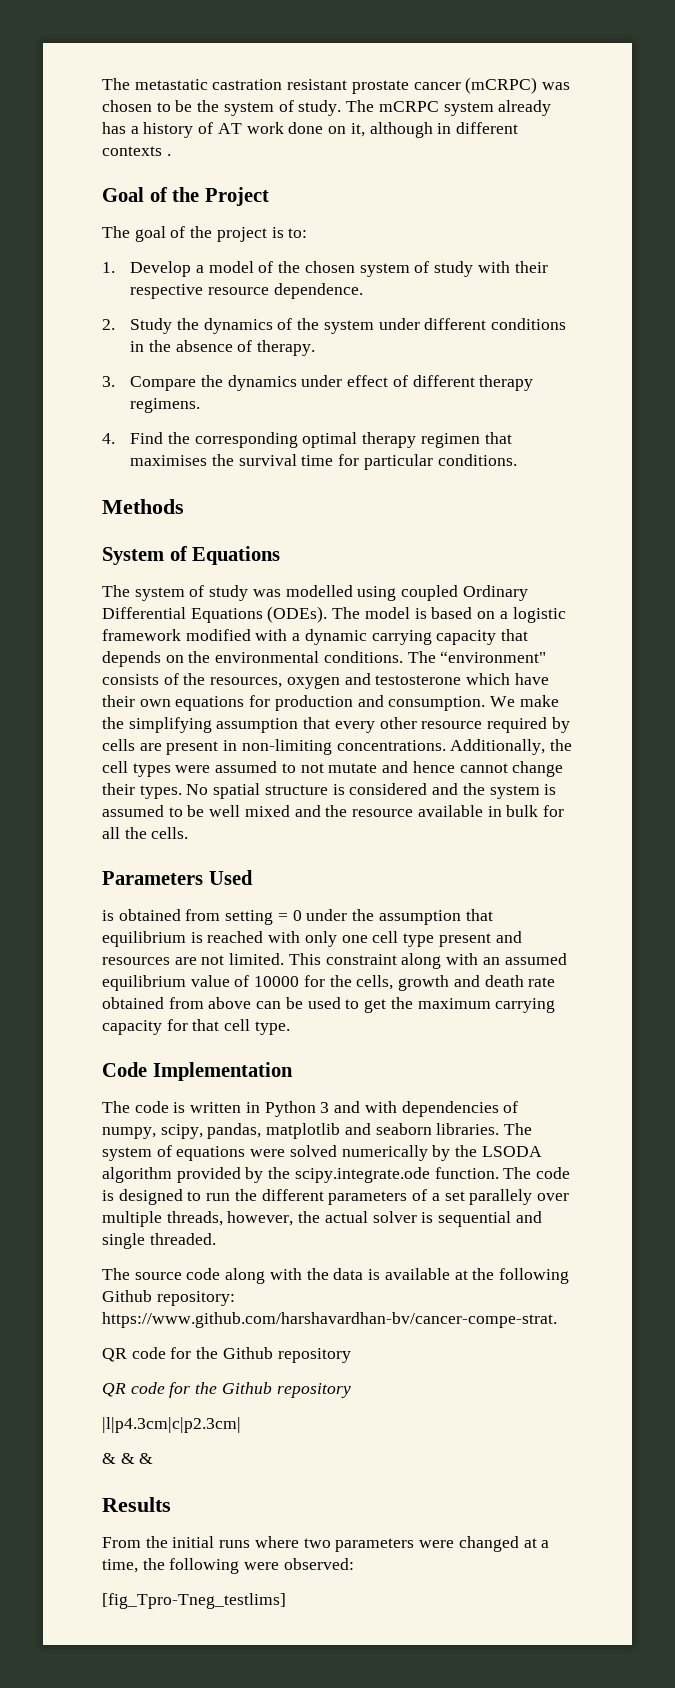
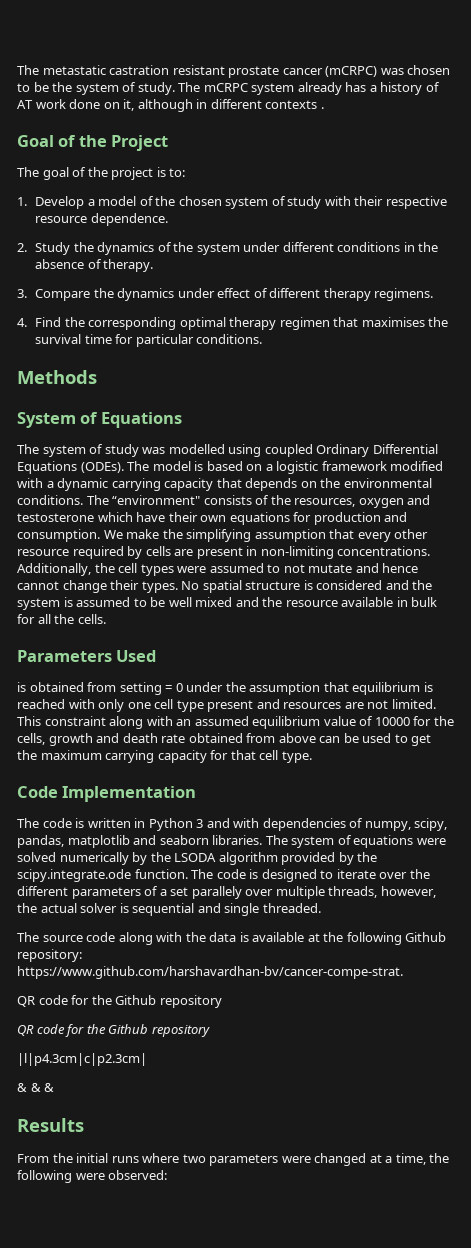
- The code is designed to run the different parameters of a set parallely over multiple threads, however, the actual solver is sequential and single threaded.
+ The code is designed to iterate over the different parameters of a set parallely over multiple threads, however, the actual solver is sequential and single threaded.
- [fig_Tpro-Tneg_testlims]

